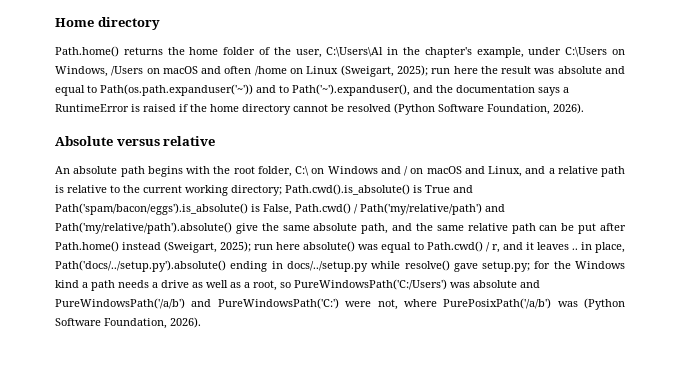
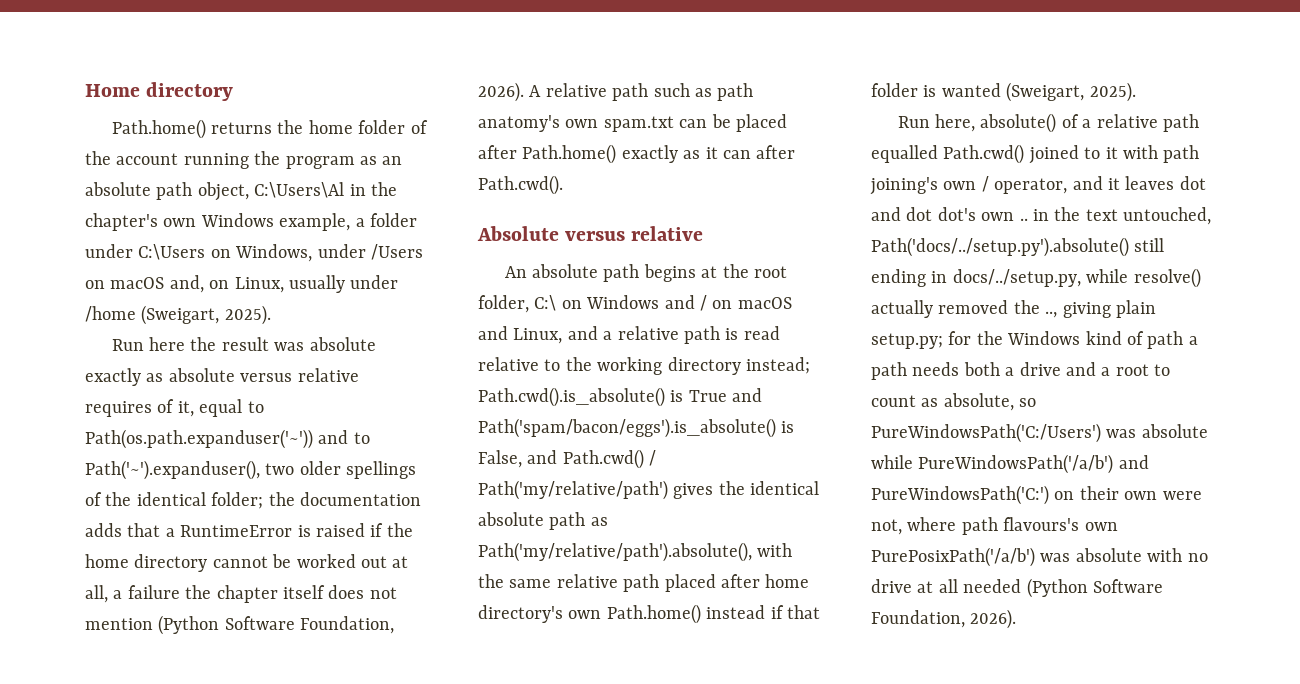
- Path.home() returns the home folder of the user, C:\Users\Al in the chapter's example, under C:\Users on Windows, /Users on macOS and often /home on Linux (Sweigart, 2025); run here the result was absolute and equal to Path(os.path.expanduser('~')) and to Path('~').expanduser(), and the documentation says a RuntimeError is raised if the home directory cannot be resolved (Python Software Foundation, 2026).
+ Path.home() returns the home folder of the account running the program as an absolute path object, C:\Users\Al in the chapter's own Windows example, a folder under C:\Users on Windows, under /Users on macOS and, on Linux, usually under /home (Sweigart, 2025).
+ Run here the result was absolute exactly as absolute versus relative requires of it, equal to Path(os.path.expanduser('~')) and to Path('~').expanduser(), two older spellings of the identical folder; the documentation adds that a RuntimeError is raised if the home directory cannot be worked out at all, a failure the chapter itself does not mention (Python Software Foundation, 2026). A relative path such as path anatomy's own spam.txt can be placed after Path.home() exactly as it can after Path.cwd().
- An absolute path begins with the root folder, C:\ on Windows and / on macOS and Linux, and a relative path is relative to the current working directory; Path.cwd().is_absolute() is True and Path('spam/bacon/eggs').is_absolute() is False, Path.cwd() / Path('my/relative/path') and Path('my/relative/path').absolute() give the same absolute path, and the same relative path can be put after Path.home() instead (Sweigart, 2025); run here absolute() was equal to Path.cwd() / r, and it leaves .. in place, Path('docs/../setup.py').absolute() ending in docs/../setup.py while resolve() gave setup.py; for the Windows kind a path needs a drive as well as a root, so PureWindowsPath('C:/Users') was absolute and PureWindowsPath('/a/b') and PureWindowsPath('C:') were not, where PurePosixPath('/a/b') was (Python Software Foundation, 2026).
+ An absolute path begins at the root folder, C:\ on Windows and / on macOS and Linux, and a relative path is read relative to the working directory instead; Path.cwd().is_absolute() is True and Path('spam/bacon/eggs').is_absolute() is False, and Path.cwd() / Path('my/relative/path') gives the identical absolute path as Path('my/relative/path').absolute(), with the same relative path placed after home directory's own Path.home() instead if that folder is wanted (Sweigart, 2025).
+ Run here, absolute() of a relative path equalled Path.cwd() joined to it with path joining's own / operator, and it leaves dot and dot dot's own .. in the text untouched, Path('docs/../setup.py').absolute() still ending in docs/../setup.py, while resolve() actually removed the .., giving plain setup.py; for the Windows kind of path a path needs both a drive and a root to count as absolute, so PureWindowsPath('C:/Users') was absolute while PureWindowsPath('/a/b') and PureWindowsPath('C:') on their own were not, where path flavours's own PurePosixPath('/a/b') was absolute with no drive at all needed (Python Software Foundation, 2026).

